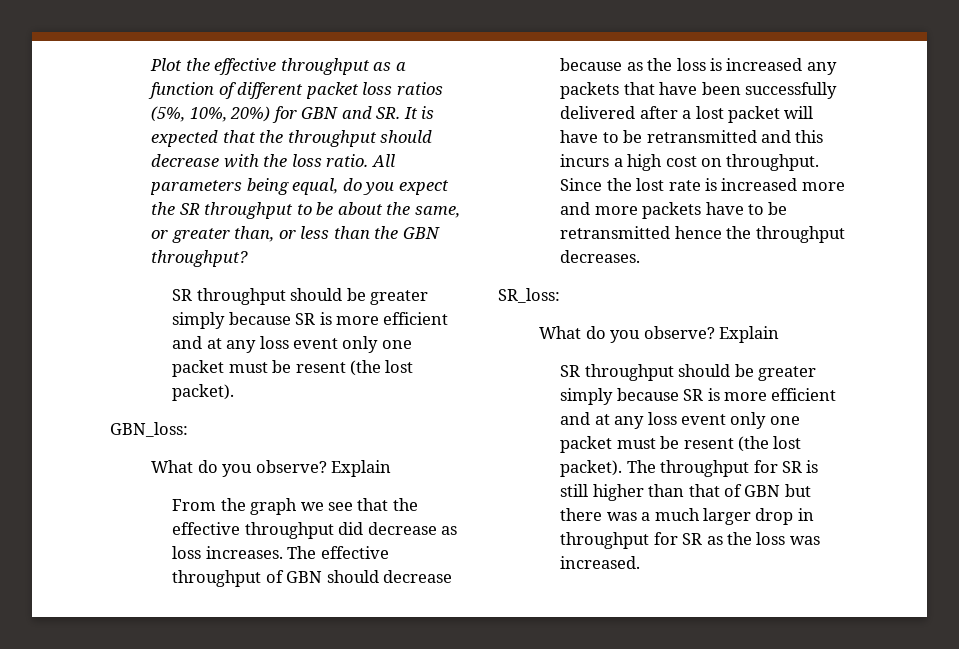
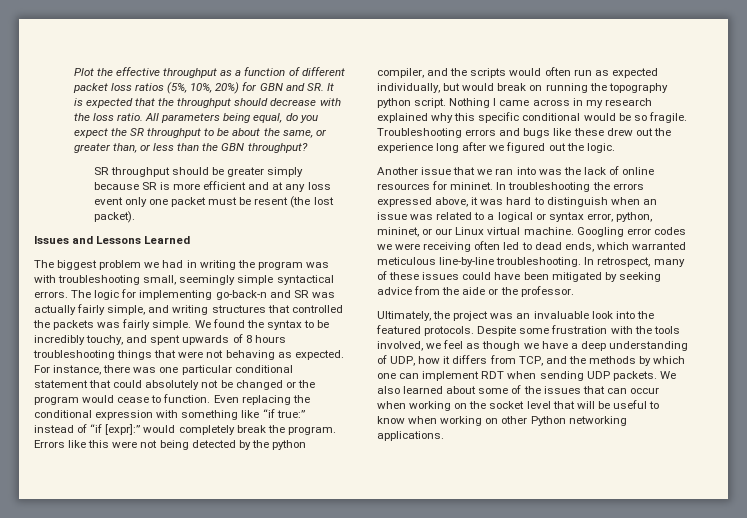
- GBN_loss:
- What do you observe? Explain
- From the graph we see that the effective throughput did decrease as loss increases. The effective throughput of GBN should decrease because as the loss is increased any packets that have been successfully delivered after a lost packet will have to be retransmitted and this incurs a high cost on throughput. Since the lost rate is increased more and more packets have to be retransmitted hence the throughput decreases.
- SR_loss:
- What do you observe? Explain
- SR throughput should be greater simply because SR is more efficient and at any loss event only one packet must be resent (the lost packet). The throughput for SR is still higher than that of GBN but there was a much larger drop in throughput for SR as the loss was increased.
+ Issues and Lessons Learned
+ The biggest problem we had in writing the program was with troubleshooting small, seemingly simple syntactical errors. The logic for implementing go-back-n and SR was actually fairly simple, and writing structures that controlled the packets was fairly simple. We found the syntax to be incredibly touchy, and spent upwards of 8 hours troubleshooting things that were not behaving as expected. For instance, there was one particular conditional statement that could absolutely not be changed or the program would cease to function. Even replacing the conditional expression with something like “if true:” instead of “if [expr]:” would completely break the program. Errors like this were not being detected by the python compiler, and the scripts would often run as expected individually, but would break on running the topography python script. Nothing I came across in my research explained why this specific conditional would be so fragile. Troubleshooting errors and bugs like these drew out the experience long after we figured out the logic.
+ Another issue that we ran into was the lack of online resources for mininet. In troubleshooting the errors expressed above, it was hard to distinguish when an issue was related to a logical or syntax error, python, mininet, or our Linux virtual machine. Googling error codes we were receiving often led to dead ends, which warranted meticulous line-by-line troubleshooting. In retrospect, many of these issues could have been mitigated by seeking advice from the aide or the professor.
+ Ultimately, the project was an invaluable look into the featured protocols. Despite some frustration with the tools involved, we feel as though we have a deep understanding of UDP, how it differs from TCP, and the methods by which one can implement RDT when sending UDP packets. We also learned about some of the issues that can occur when working on the socket level that will be useful to know when working on other Python networking applications.

